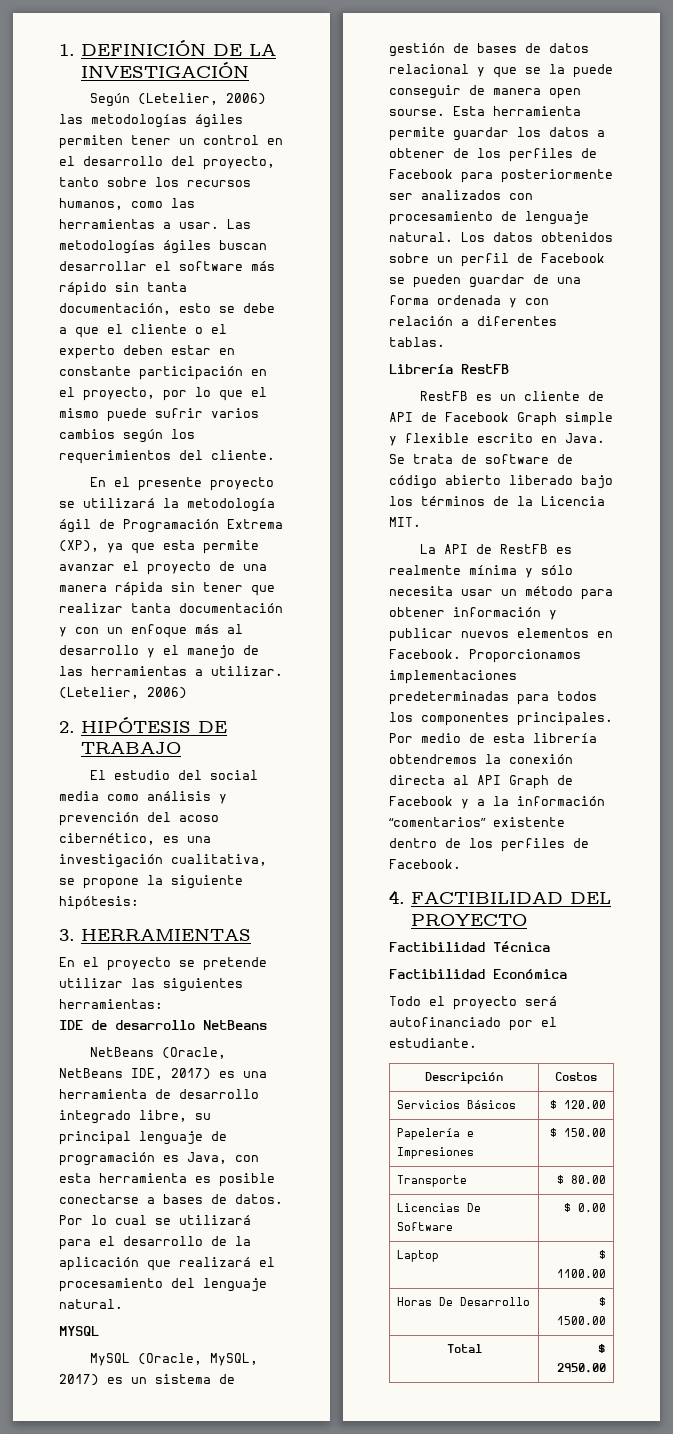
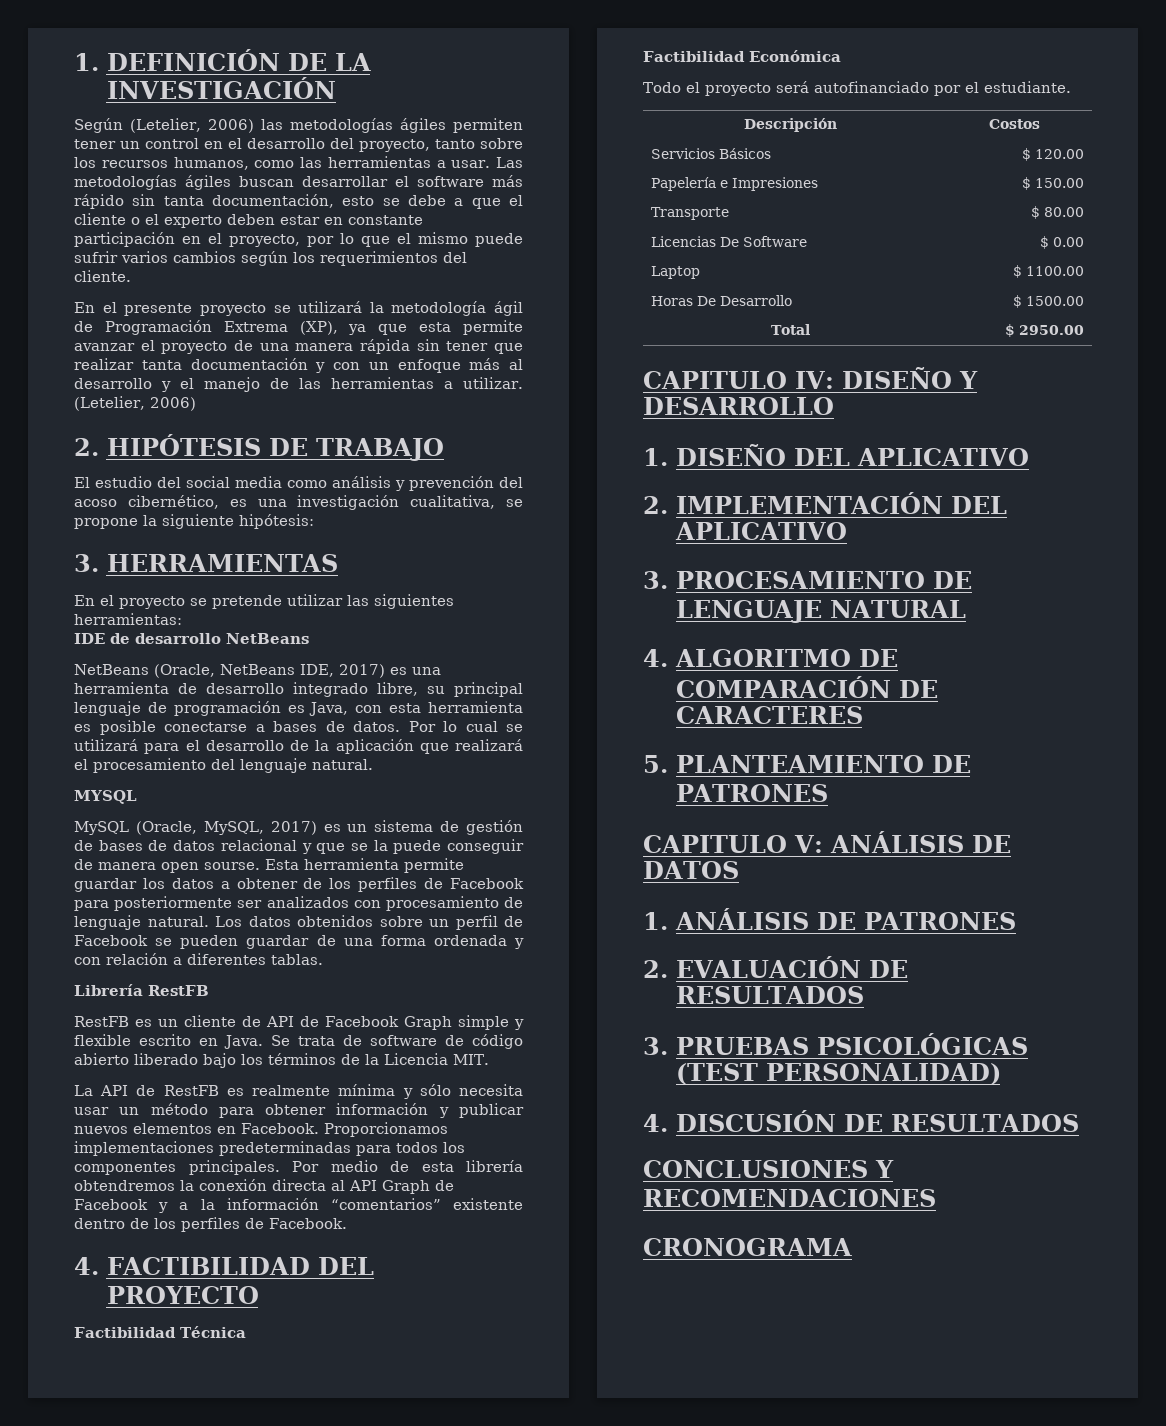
+ CAPITULO IV: DISEÑO Y DESARROLLO
+ 1. DISEÑO DEL APLICATIVO
+ 2. IMPLEMENTACIÓN DEL APLICATIVO
+ 3. PROCESAMIENTO DE LENGUAJE NATURAL
+ 4. ALGORITMO DE COMPARACIÓN DE CARACTERES
+ 5. PLANTEAMIENTO DE PATRONES
+ CAPITULO V: ANÁLISIS DE DATOS
+ 1. ANÁLISIS DE PATRONES
+ 2. EVALUACIÓN DE RESULTADOS
+ 3. PRUEBAS PSICOLÓGICAS (TEST PERSONALIDAD)
+ 4. DISCUSIÓN DE RESULTADOS
+ CONCLUSIONES Y RECOMENDACIONES
+ CRONOGRAMA

